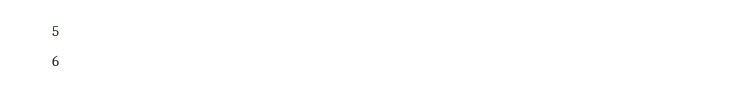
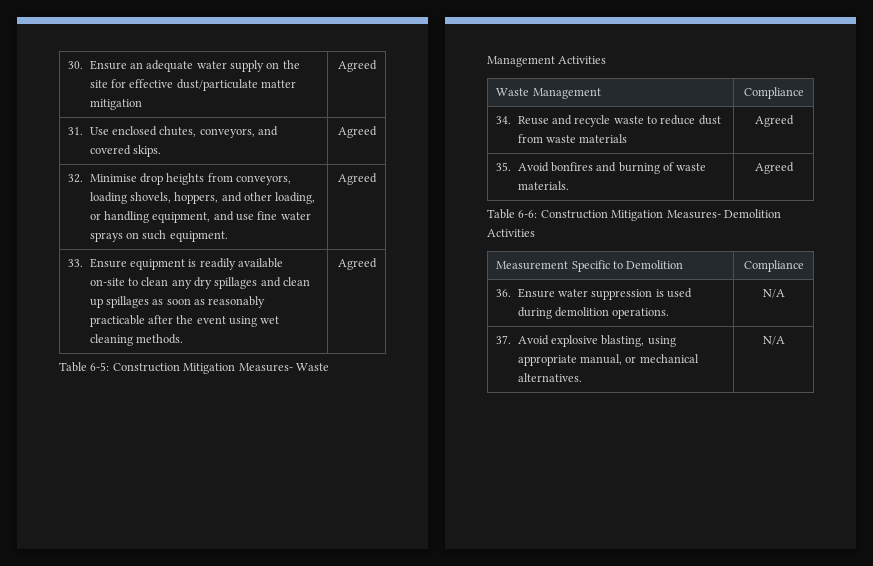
- 5
- 6
+ 30. Ensure an adequate water supply on the site for effective dust/particulate matter mitigation | Agreed
+ 31. Use enclosed chutes, conveyors, and covered skips. | Agreed
+ 32. Minimise drop heights from conveyors, loading shovels, hoppers, and other loading, or handling equipment, and use fine water sprays on such equipment. | Agreed
+ 33. Ensure equipment is readily available on-site to clean any dry spillages and clean up spillages as soon as reasonably practicable after the event using wet cleaning methods. | Agreed
+ Table 6-5: Construction Mitigation Measures- Waste Management Activities
+ Waste Management | Compliance
+ 34. Reuse and recycle waste to reduce dust from waste materials | Agreed
+ 35. Avoid bonfires and burning of waste materials. | Agreed
+ Table 6-6: Construction Mitigation Measures- Demolition Activities
+ Measurement Specific to Demolition | Compliance
+ 36. Ensure water suppression is used during demolition operations. | N/A
+ 37. Avoid explosive blasting, using appropriate manual, or mechanical alternatives. | N/A

